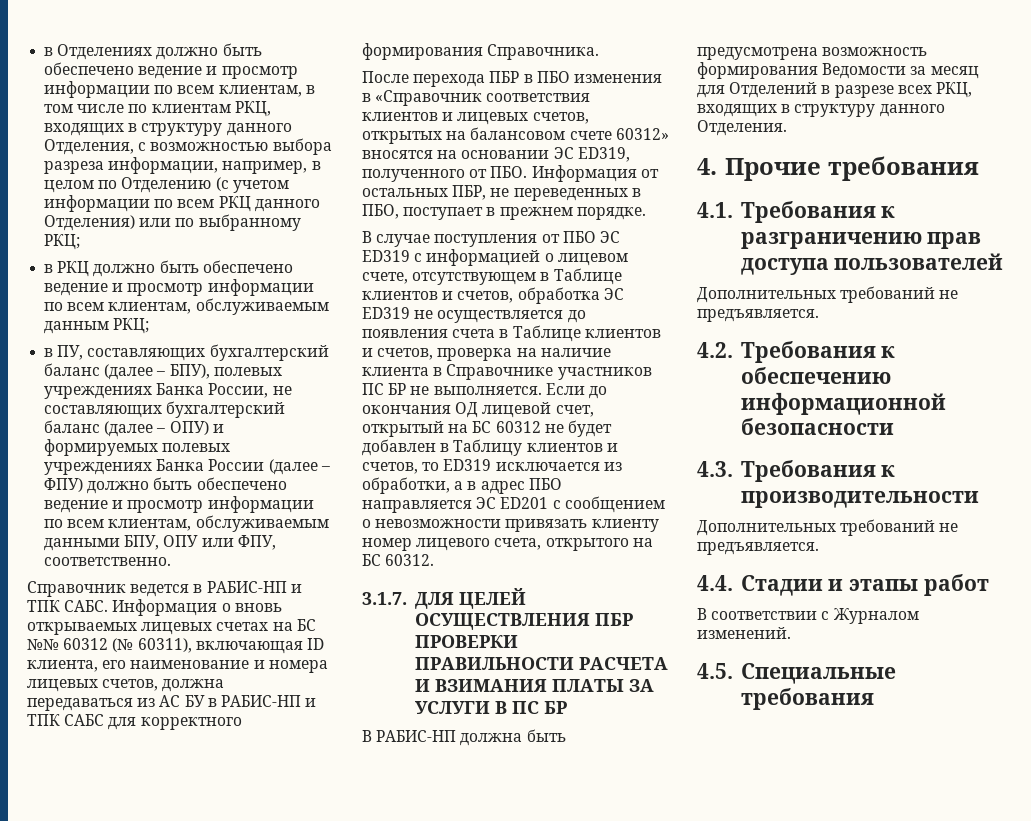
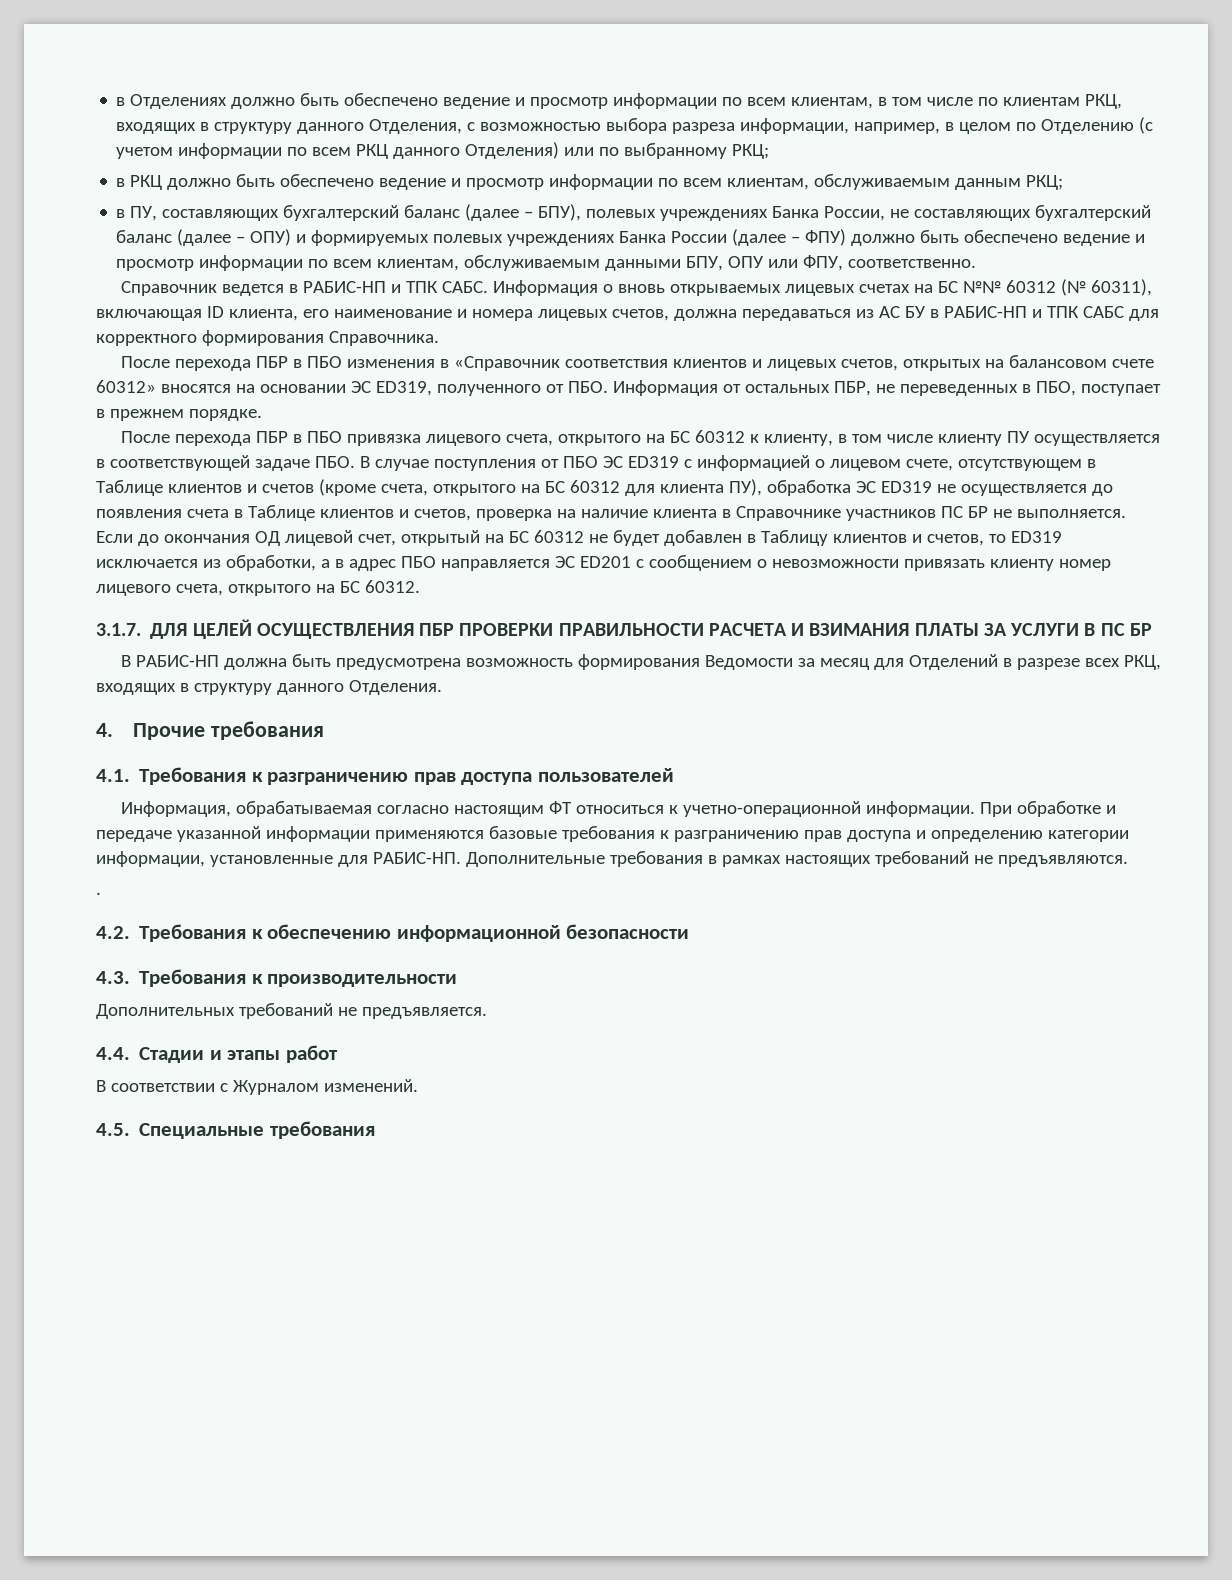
- В случае поступления от ПБО ЭС ED319 с информацией о лицевом счете, отсутствующем в Таблице клиентов и счетов, обработка ЭС ED319 не осуществляется до появления счета в Таблице клиентов и счетов, проверка на наличие клиента в Справочнике участников ПС БР не выполняется.
+ После перехода ПБР в ПБО привязка лицевого счета, открытого на БС 60312 к клиенту, в том числе клиенту ПУ осуществляется в соответствующей задаче ПБО. В случае поступления от ПБО ЭС ED319 с информацией о лицевом счете, отсутствующем в Таблице клиентов и счетов (кроме счета, открытого на БС 60312 для клиента ПУ), обработка ЭС ED319 не осуществляется до появления счета в Таблице клиентов и счетов, проверка на наличие клиента в Справочнике участников ПС БР не выполняется.
  4.1. Требования к разграничению прав доступа пользователей
- Дополнительных требований не предъявляется.
+ Информация, обрабатываемая согласно настоящим ФТ относиться к учетно-операционной информации. При обработке и передаче указанной информации применяются базовые требования к разграничению прав доступа и определению категории информации, установленные для РАБИС-НП. Дополнительные требования в рамках настоящих требований не предъявляются.
+ .

